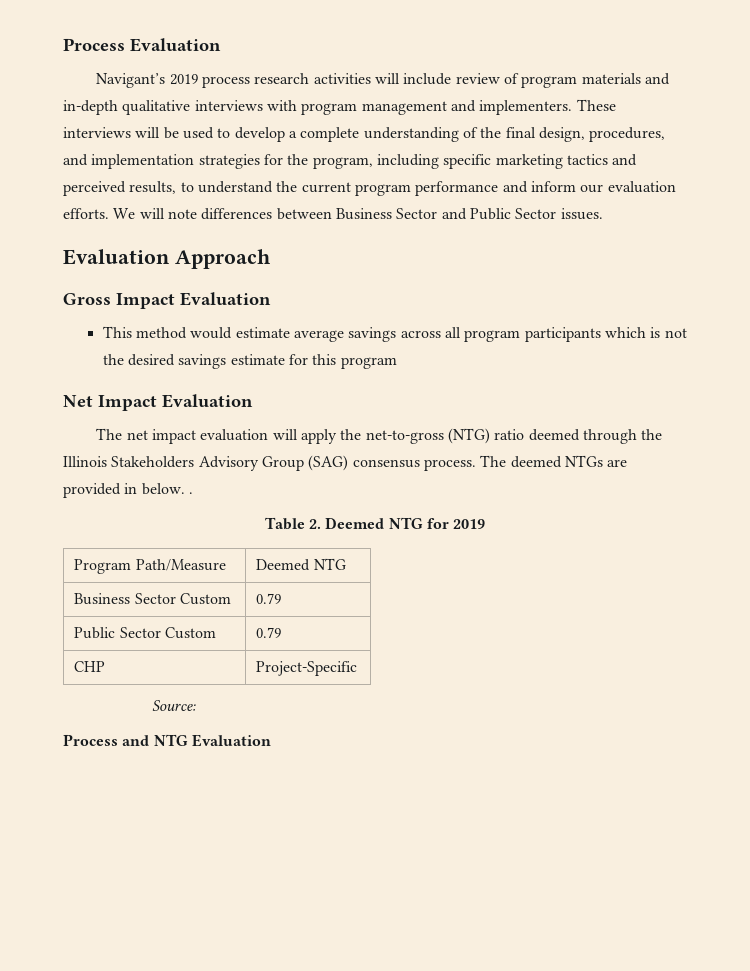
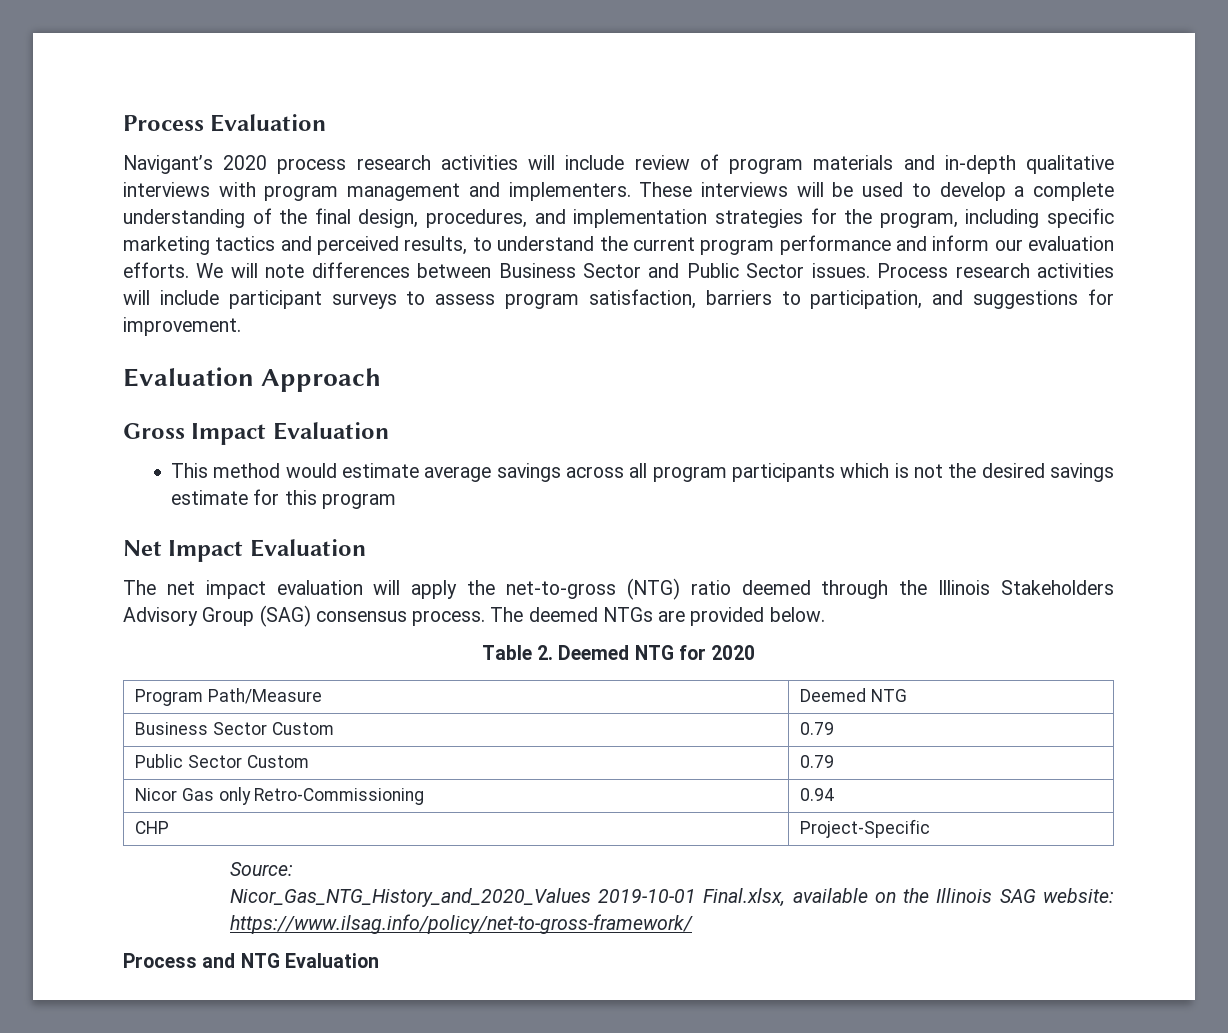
- Navigant’s 2019 process research activities will include review of program materials and in-depth qualitative interviews with program management and implementers.
+ Navigant’s 2020 process research activities will include review of program materials and in-depth qualitative interviews with program management and implementers.
+ Process research activities will include participant surveys to assess program satisfaction, barriers to participation, and suggestions for improvement.
- The deemed NTGs are provided in below. .
+ The deemed NTGs are provided below.
- Table 2. Deemed NTG for 2019
+ Table 2. Deemed NTG for 2020
+ Nicor Gas only Retro-Commissioning | 0.94
  CHP | Project-Specific
  Source:
+ Nicor_Gas_NTG_History_and_2020_Values 2019-10-01 Final.xlsx, available on the Illinois SAG website: https://www.ilsag.info/policy/net-to-gross-framework/

